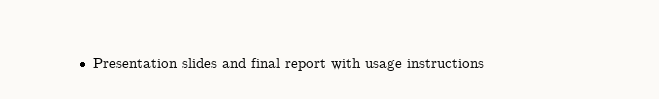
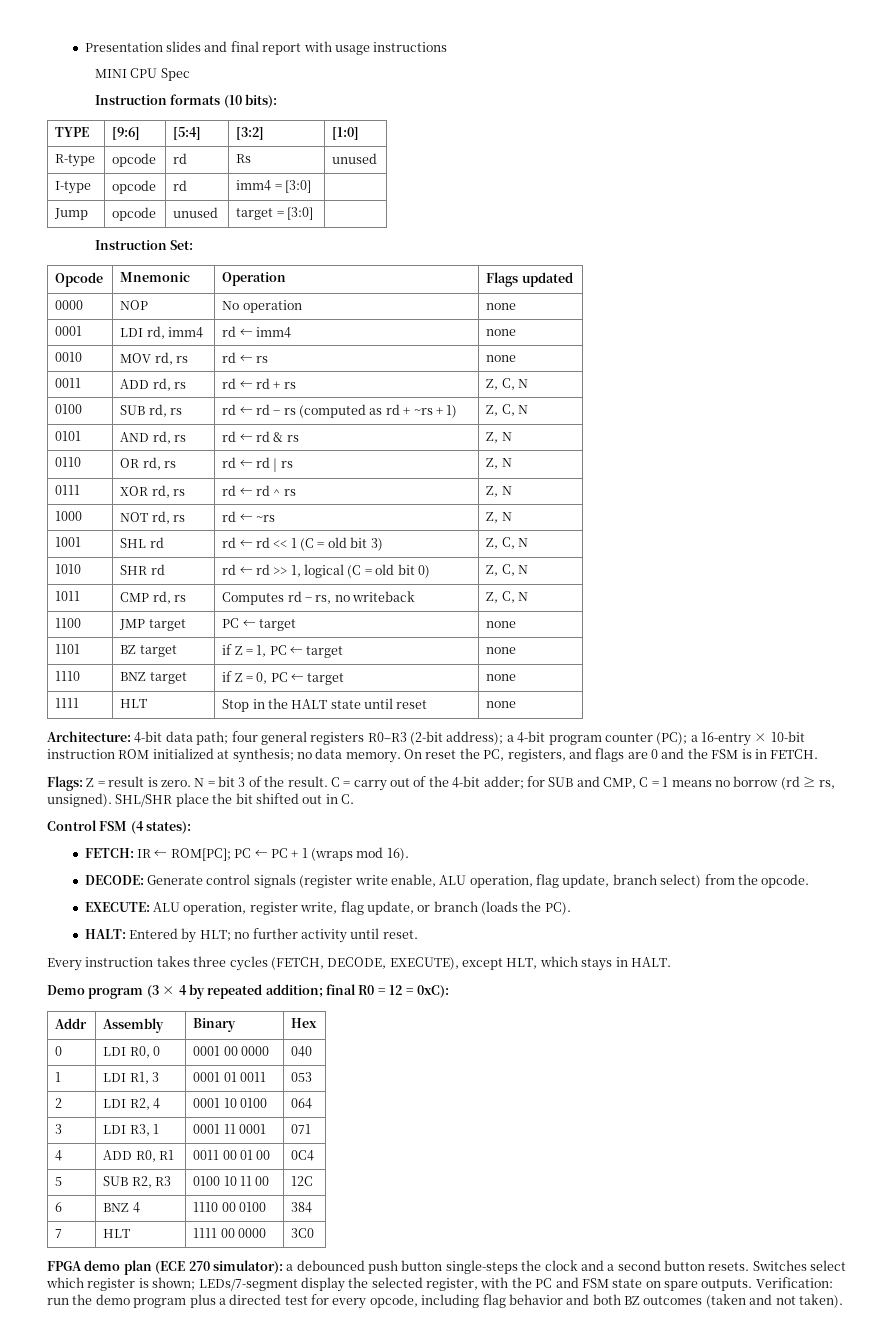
+ MINI CPU Spec
+ Instruction formats (10 bits):
+ TYPE | [9:6] | [5:4] | [3:2] | [1:0]
+ R-type | opcode | rd | Rs | unused
+ I-type | opcode | rd | imm4 = [3:0] |
+ Jump | opcode | unused | target = [3:0] |
+ Instruction Set:
+ Opcode | Mnemonic | Operation | Flags updated
+ 0000 | NOP | No operation | none
+ 0001 | LDI rd, imm4 | rd ← imm4 | none
+ 0010 | MOV rd, rs | rd ← rs | none
+ 0011 | ADD rd, rs | rd ← rd + rs | Z, C, N
+ 0100 | SUB rd, rs | rd ← rd − rs (computed as rd + ~rs + 1) | Z, C, N
+ 0101 | AND rd, rs | rd ← rd & rs | Z, N
+ 0110 | OR rd, rs | rd ← rd | rs | Z, N
+ 0111 | XOR rd, rs | rd ← rd ^ rs | Z, N
+ 1000 | NOT rd, rs | rd ← ~rs | Z, N
+ 1001 | SHL rd | rd ← rd << 1 (C = old bit 3) | Z, C, N
+ 1010 | SHR rd | rd ← rd >> 1, logical (C = old bit 0) | Z, C, N
+ 1011 | CMP rd, rs | Computes rd − rs, no writeback | Z, C, N
+ 1100 | JMP target | PC ← target | none
+ 1101 | BZ target | if Z = 1, PC ← target | none
+ 1110 | BNZ target | if Z = 0, PC ← target | none
+ 1111 | HLT | Stop in the HALT state until reset | none
+ Architecture: 4-bit data path; four general registers R0–R3 (2-bit address); a 4-bit program counter (PC); a 16-entry × 10-bit instruction ROM initialized at synthesis; no data memory. On reset the PC, registers, and flags are 0 and the FSM is in FETCH.
+ Flags: Z = result is zero. N = bit 3 of the result. C = carry out of the 4-bit adder; for SUB and CMP, C = 1 means no borrow (rd ≥ rs, unsigned). SHL/SHR place the bit shifted out in C.
+ Control FSM (4 states):
+ FETCH: IR ← ROM[PC]; PC ← PC + 1 (wraps mod 16).
+ DECODE: Generate control signals (register write enable, ALU operation, flag update, branch select) from the opcode.
+ EXECUTE: ALU operation, register write, flag update, or branch (loads the PC).
+ HALT: Entered by HLT; no further activity until reset.
+ Every instruction takes three cycles (FETCH, DECODE, EXECUTE), except HLT, which stays in HALT.
+ Demo program (3 × 4 by repeated addition; final R0 = 12 = 0xC):
+ Addr | Assembly | Binary | Hex
+ 0 | LDI R0, 0 | 0001 00 0000 | 040
+ 1 | LDI R1, 3 | 0001 01 0011 | 053
+ 2 | LDI R2, 4 | 0001 10 0100 | 064
+ 3 | LDI R3, 1 | 0001 11 0001 | 071
+ 4 | ADD R0, R1 | 0011 00 01 00 | 0C4
+ 5 | SUB R2, R3 | 0100 10 11 00 | 12C
+ 6 | BNZ 4 | 1110 00 0100 | 384
+ 7 | HLT | 1111 00 0000 | 3C0
+ FPGA demo plan (ECE 270 simulator): a debounced push button single-steps the clock and a second button resets. Switches select which register is shown; LEDs/7-segment display the selected register, with the PC and FSM state on spare outputs. Verification: run the demo program plus a directed test for every opcode, including flag behavior and both BZ outcomes (taken and not taken).

